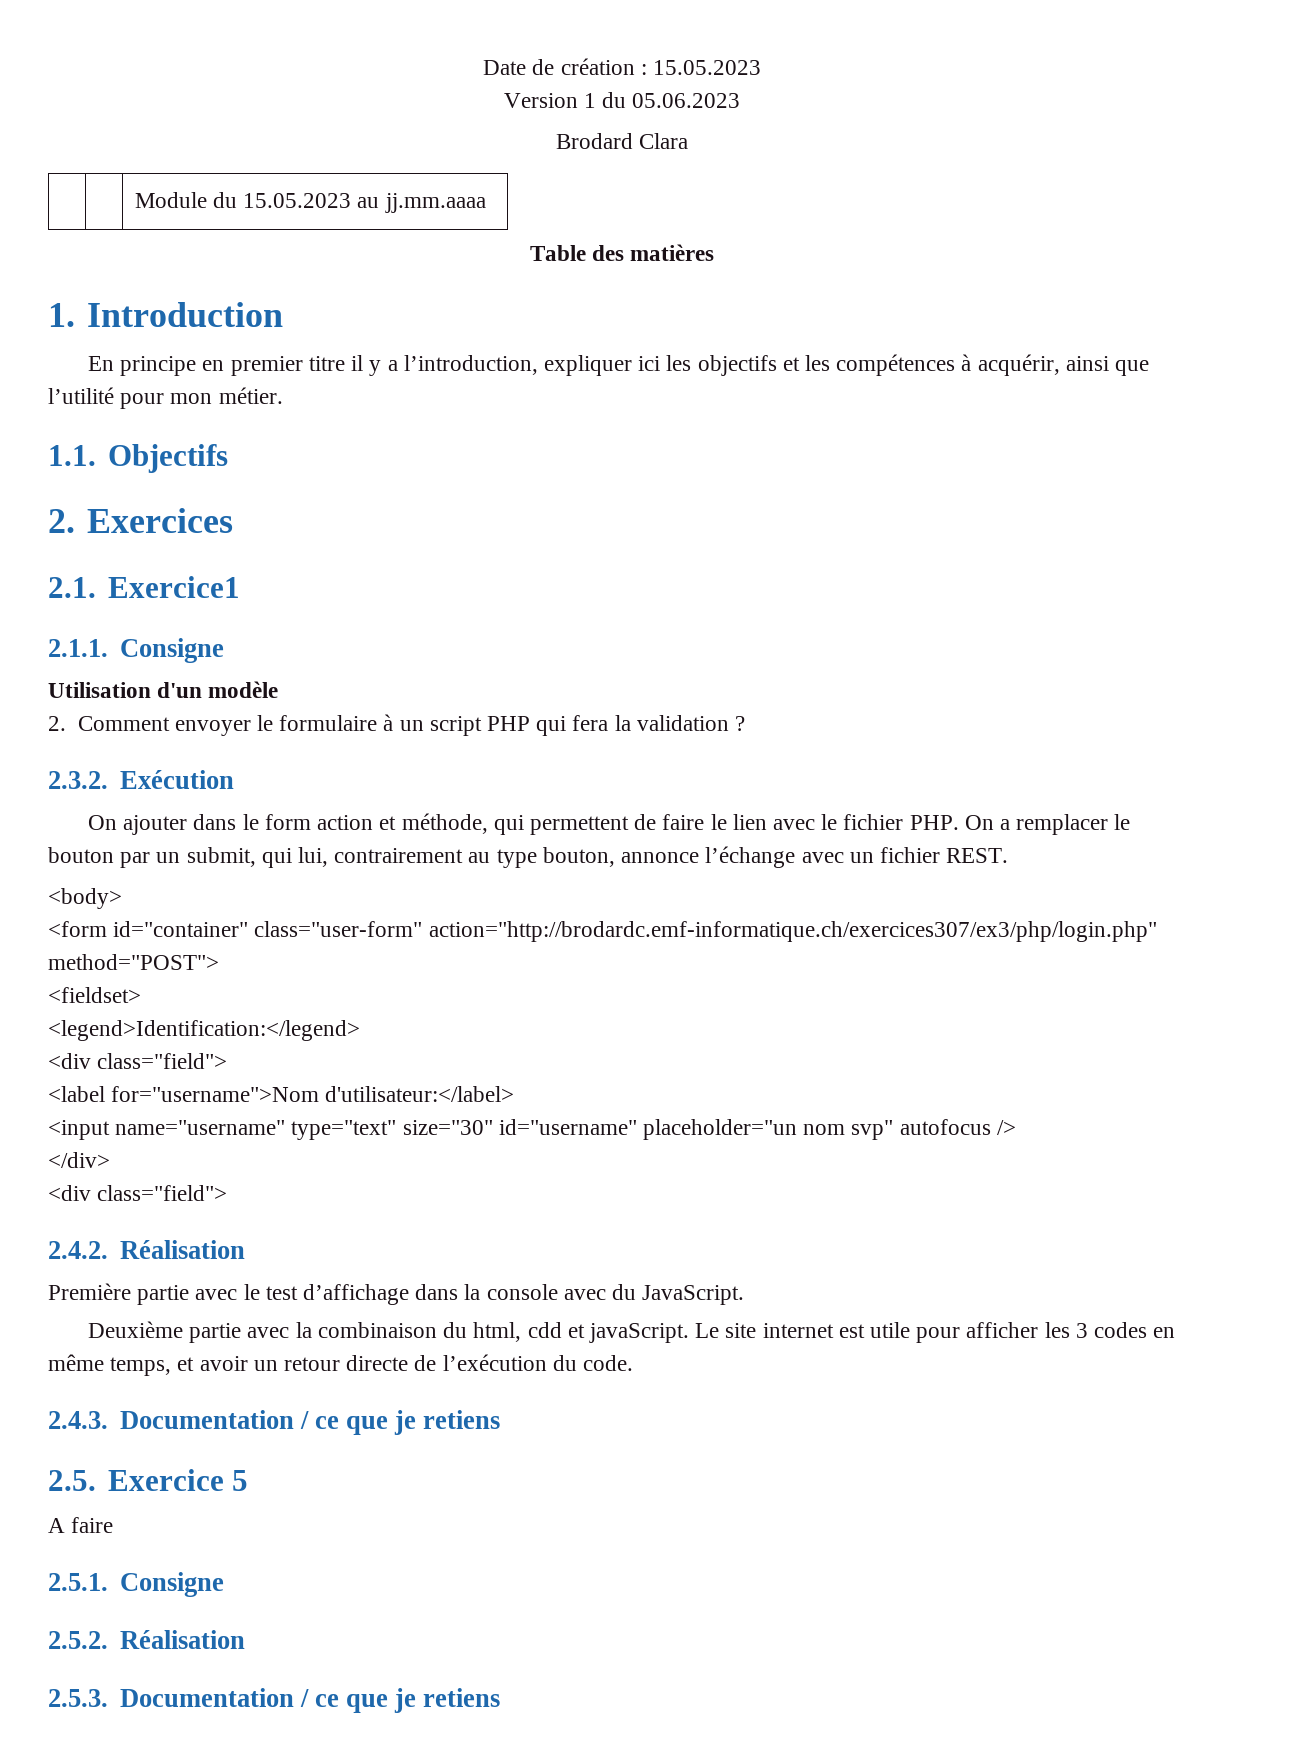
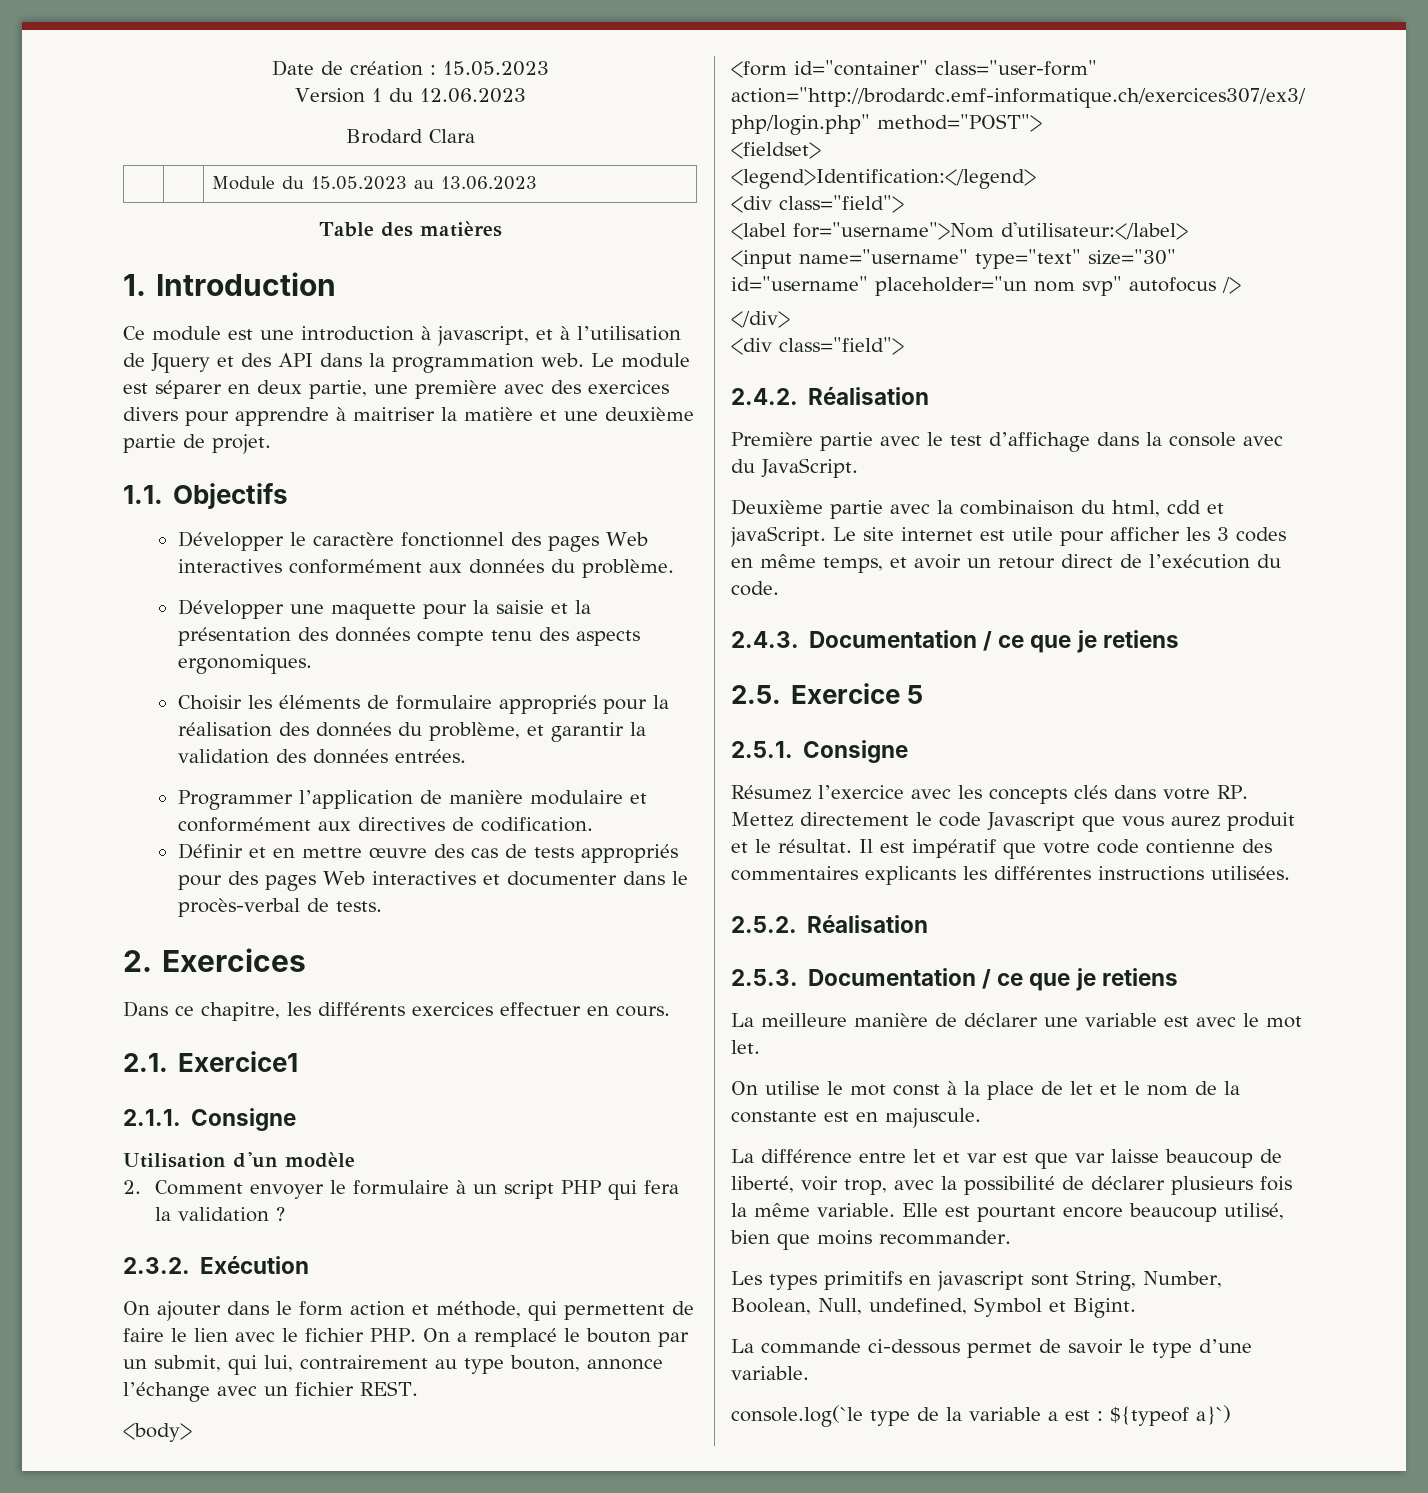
- Version 1 du 05.06.2023
+ Version 1 du 12.06.2023
- | | Module du 15.05.2023 au jj.mm.aaaa
+ | | Module du 15.05.2023 au 13.06.2023
- En principe en premier titre il y a l’introduction, expliquer ici les objectifs et les compétences à acquérir, ainsi que l’utilité pour mon métier.
+ Ce module est une introduction à javascript, et à l’utilisation de Jquery et des API dans la programmation web. Le module est séparer en deux partie, une première avec des exercices divers pour apprendre à maitriser la matière et une deuxième partie de projet.
  1.1. Objectifs
+ Développer le caractère fonctionnel des pages Web interactives conformément aux données du problème.
+ Développer une maquette pour la saisie et la présentation des données compte tenu des aspects ergonomiques.
+ Choisir les éléments de formulaire appropriés pour la réalisation des données du problème, et garantir la validation des données entrées.
+ Programmer l’application de manière modulaire et conformément aux directives de codification.
+ Définir et en mettre œuvre des cas de tests appropriés pour des pages Web interactives et documenter dans le procès-verbal de tests.
  2. Exercices
+ Dans ce chapitre, les différents exercices effectuer en cours.
- On ajouter dans le form action et méthode, qui permettent de faire le lien avec le fichier PHP. On a remplacer le bouton par un submit, qui lui, contrairement au type bouton, annonce l’échange avec un fichier REST.
+ On ajouter dans le form action et méthode, qui permettent de faire le lien avec le fichier PHP. On a remplacé le bouton par un submit, qui lui, contrairement au type bouton, annonce l’échange avec un fichier REST.
- Le site internet est utile pour afficher les 3 codes en même temps, et avoir un retour directe de l’exécution du code.
+ Le site internet est utile pour afficher les 3 codes en même temps, et avoir un retour direct de l’exécution du code.
- A faire
+ Résumez l’exercice avec les concepts clés dans votre RP. Mettez directement le code Javascript que vous aurez produit et le résultat. Il est impératif que votre code contienne des commentaires explicants les différentes instructions utilisées.
+ La meilleure manière de déclarer une variable est avec le mot let.
+ On utilise le mot const à la place de let et le nom de la constante est en majuscule.
+ La différence entre let et var est que var laisse beaucoup de liberté, voir trop, avec la possibilité de déclarer plusieurs fois la même variable. Elle est pourtant encore beaucoup utilisé, bien que moins recommander.
+ Les types primitifs en javascript sont String, Number, Boolean, Null, undefined, Symbol et Bigint.
+ La commande ci-dessous permet de savoir le type d’une variable.
+ console.log(`le type de la variable a est : ${typeof a}`)

